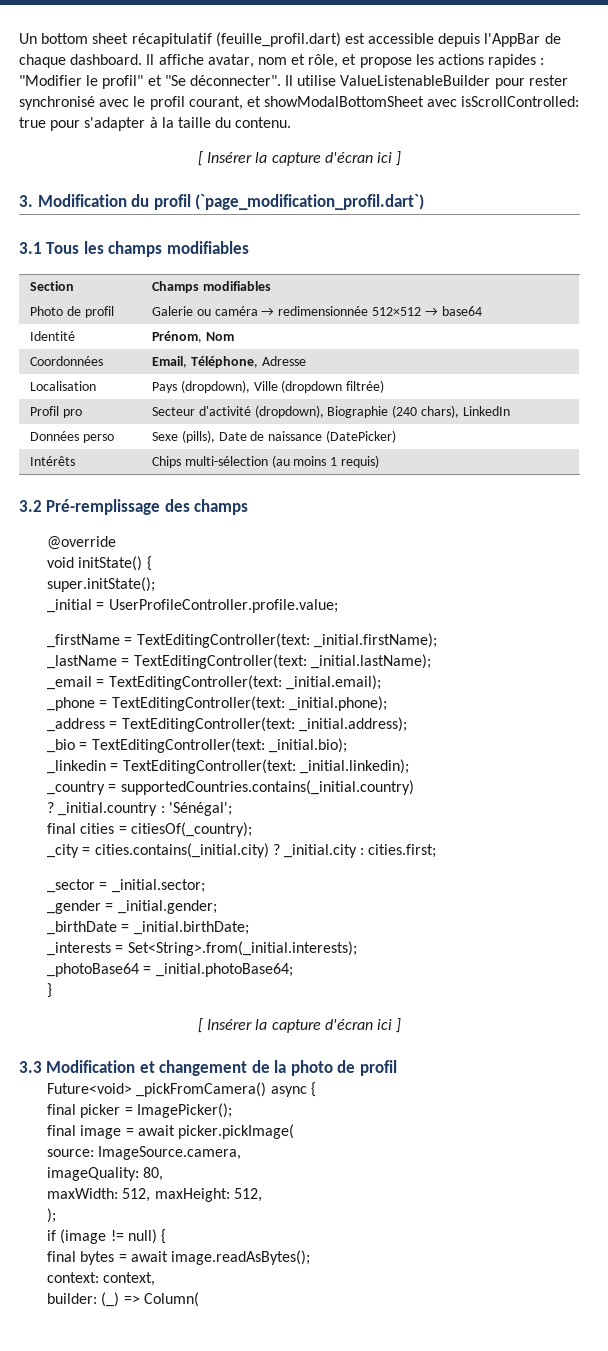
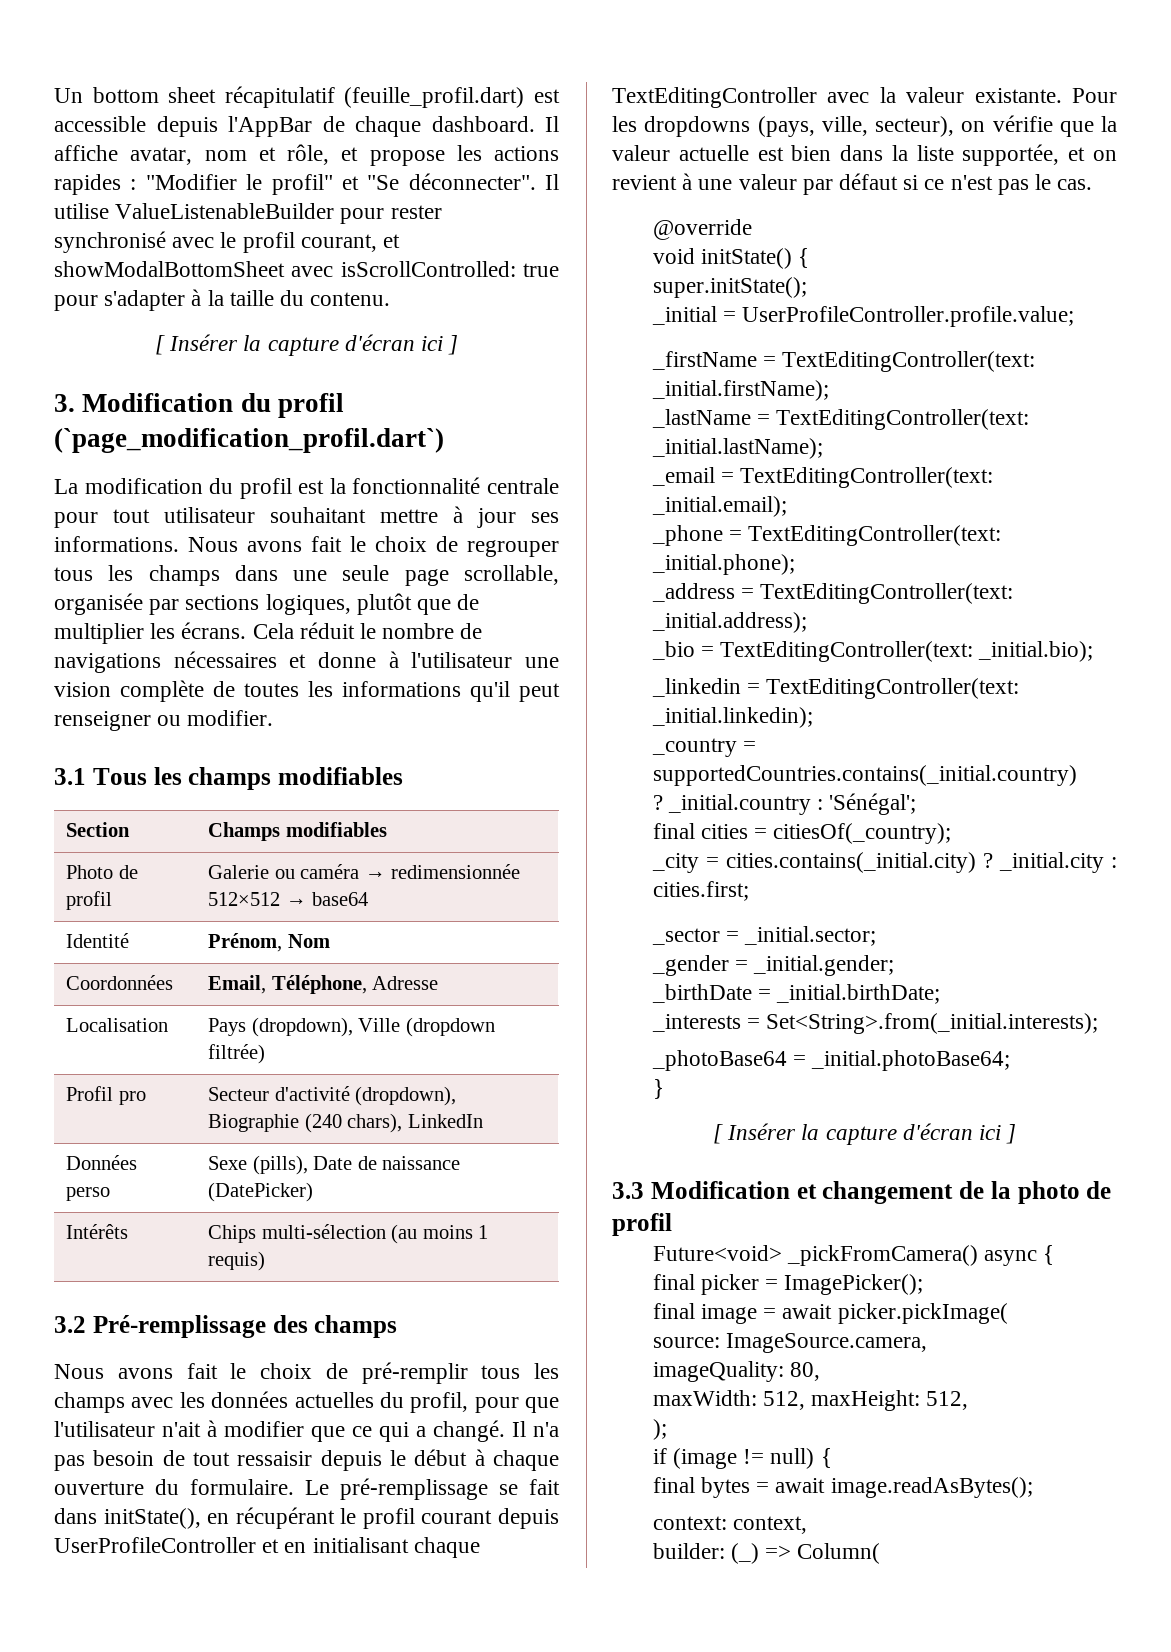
+ La modification du profil est la fonctionnalité centrale pour tout utilisateur souhaitant mettre à jour ses informations. Nous avons fait le choix de regrouper tous les champs dans une seule page scrollable, organisée par sections logiques, plutôt que de multiplier les écrans. Cela réduit le nombre de navigations nécessaires et donne à l'utilisateur une vision complète de toutes les informations qu'il peut renseigner ou modifier.
+ Nous avons fait le choix de pré-remplir tous les champs avec les données actuelles du profil, pour que l'utilisateur n'ait à modifier que ce qui a changé. Il n'a pas besoin de tout ressaisir depuis le début à chaque ouverture du formulaire. Le pré-remplissage se fait dans initState(), en récupérant le profil courant depuis UserProfileController et en initialisant chaque TextEditingController avec la valeur existante. Pour les dropdowns (pays, ville, secteur), on vérifie que la valeur actuelle est bien dans la liste supportée, et on revient à une valeur par défaut si ce n'est pas le cas.

